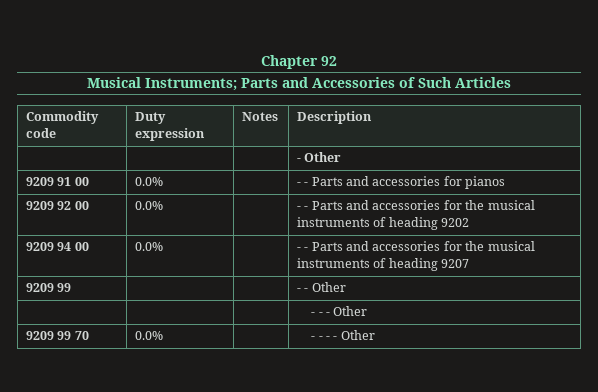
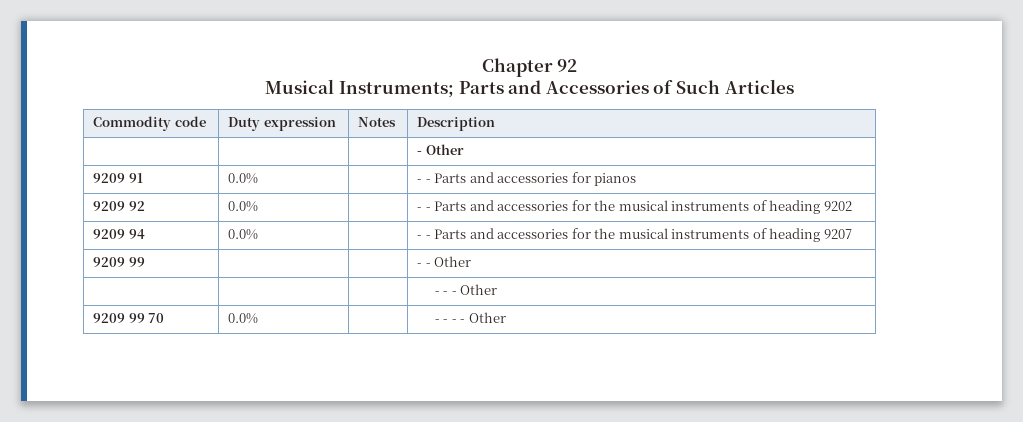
- 9209 91 00 | 0.0% | | - - Parts and accessories for pianos
+ 9209 91 | 0.0% | | - - Parts and accessories for pianos
- 9209 92 00 | 0.0% | | - - Parts and accessories for the musical instruments of heading 9202
+ 9209 92 | 0.0% | | - - Parts and accessories for the musical instruments of heading 9202
- 9209 94 00 | 0.0% | | - - Parts and accessories for the musical instruments of heading 9207
+ 9209 94 | 0.0% | | - - Parts and accessories for the musical instruments of heading 9207

